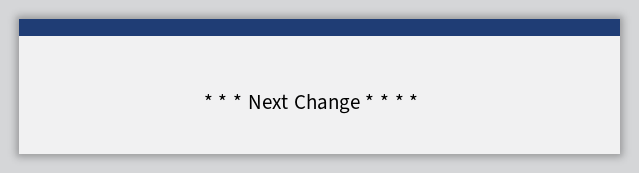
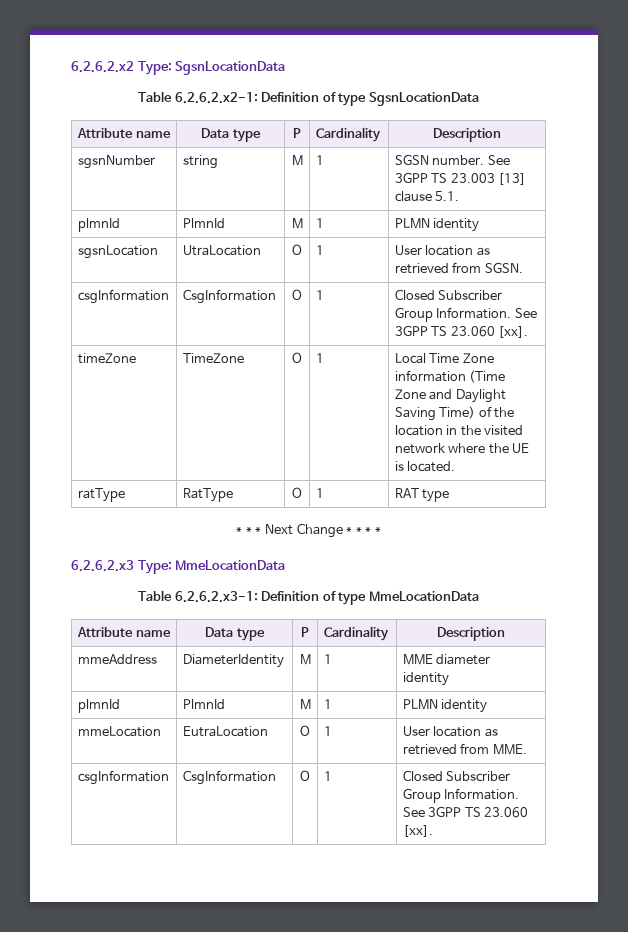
+ 6.2.6.2.x2 Type: SgsnLocationData
+ Table 6.2.6.2.x2-1: Definition of type SgsnLocationData
+ Attribute name | Data type | P | Cardinality | Description
+ sgsnNumber | string | M | 1 | SGSN number. See 3GPP TS 23.003 [13] clause 5.1.
+ plmnId | PlmnId | M | 1 | PLMN identity
+ sgsnLocation | UtraLocation | O | 1 | User location as retrieved from SGSN.
+ csgInformation | CsgInformation | O | 1 | Closed Subscriber Group Information. See 3GPP TS 23.060 [xx].
+ timeZone | TimeZone | O | 1 | Local Time Zone information (Time Zone and Daylight Saving Time) of the location in the visited network where the UE is located.
+ ratType | RatType | O | 1 | RAT type
+ 6.2.6.2.x3 Type: MmeLocationData
+ Table 6.2.6.2.x3-1: Definition of type MmeLocationData
+ Attribute name | Data type | P | Cardinality | Description
+ mmeAddress | DiameterIdentity | M | 1 | MME diameter identity
+ plmnId | PlmnId | M | 1 | PLMN identity
+ mmeLocation | EutraLocation | O | 1 | User location as retrieved from MME.
+ csgInformation | CsgInformation | O | 1 | Closed Subscriber Group Information. See 3GPP TS 23.060 [xx].

